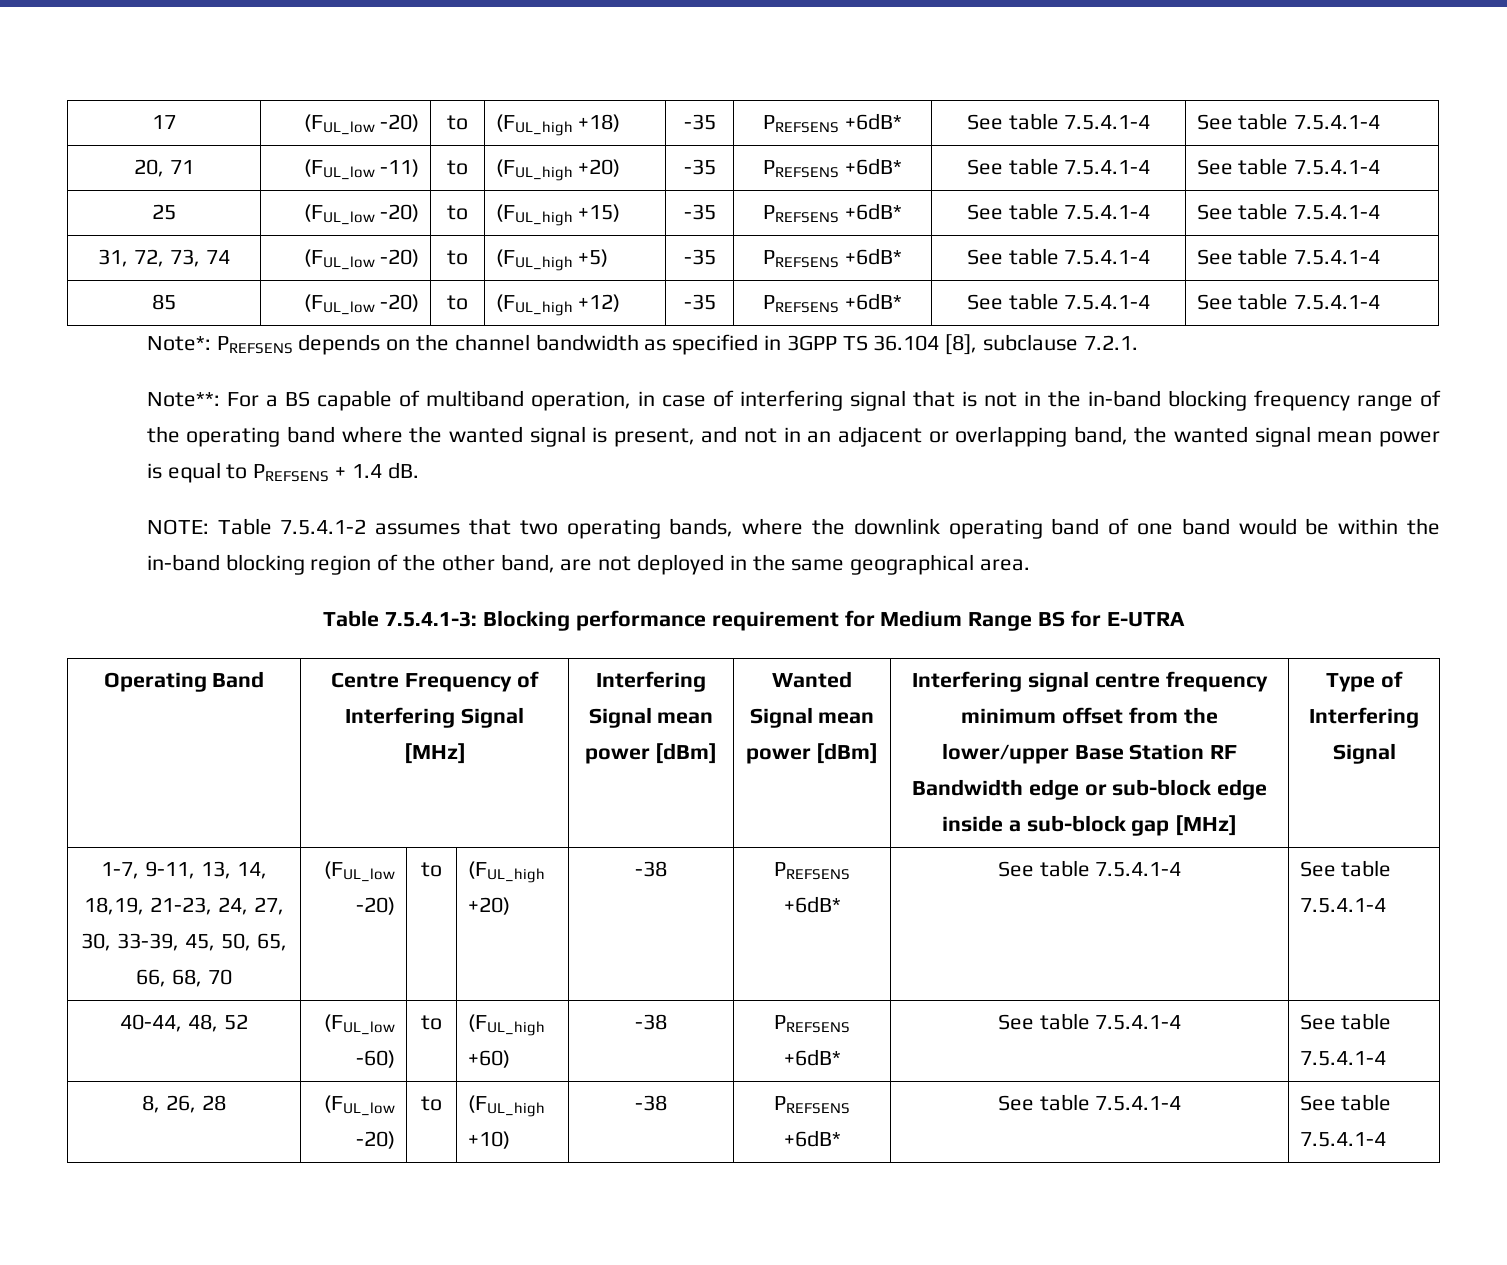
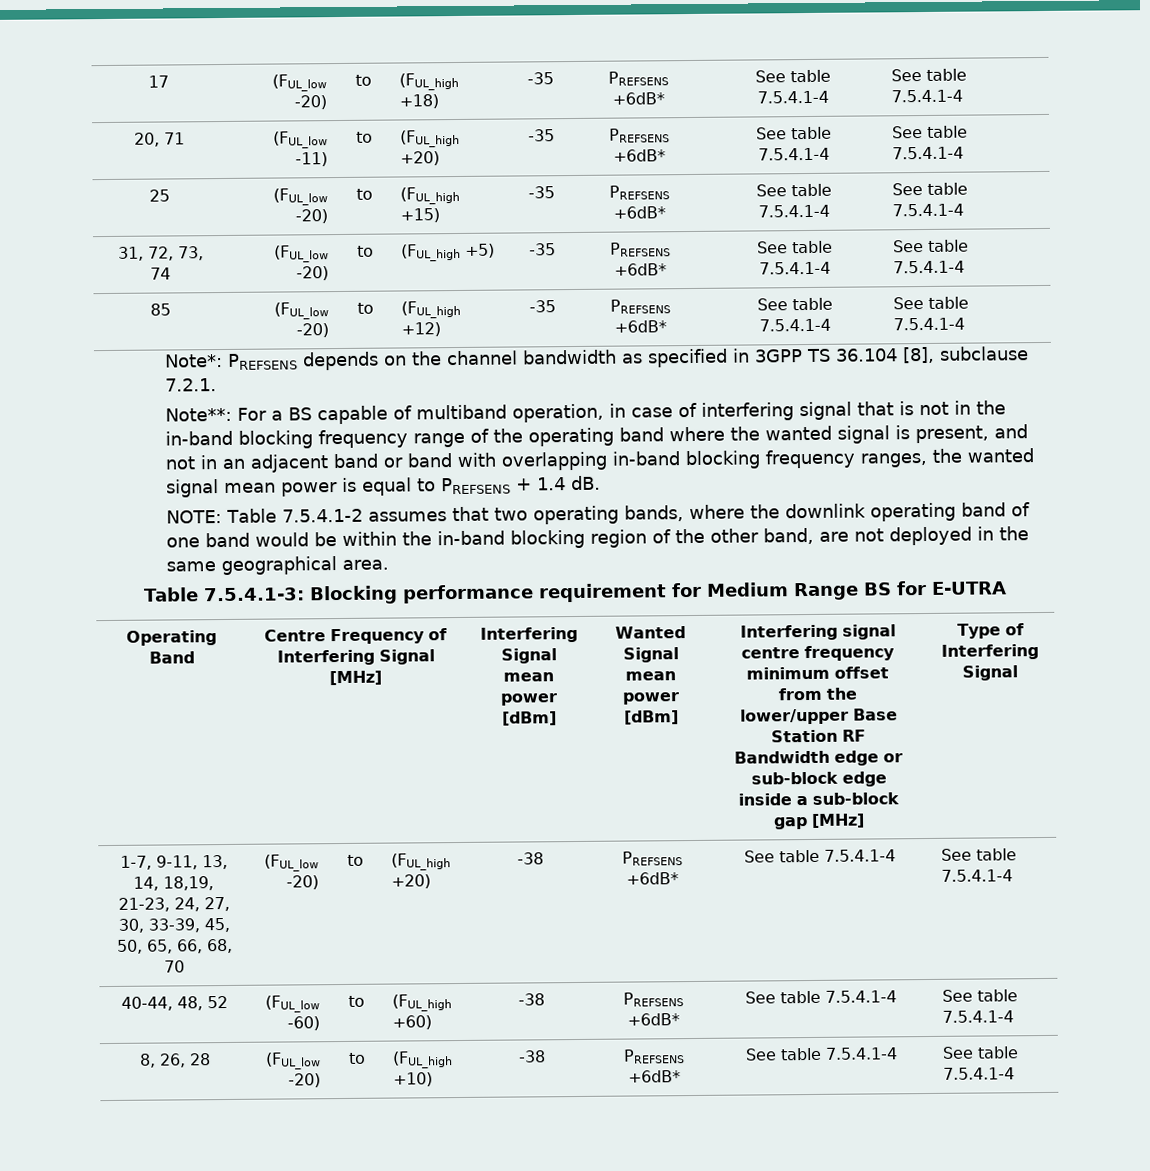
- Note**: For a BS capable of multiband operation, in case of interfering signal that is not in the in-band blocking frequency range of the operating band where the wanted signal is present, and not in an adjacent or overlapping band, the wanted signal mean power is equal to PREFSENS + 1.4 dB.
+ Note**: For a BS capable of multiband operation, in case of interfering signal that is not in the in-band blocking frequency range of the operating band where the wanted signal is present, and not in an adjacent band or band with overlapping in-band blocking frequency ranges, the wanted signal mean power is equal to PREFSENS + 1.4 dB.

